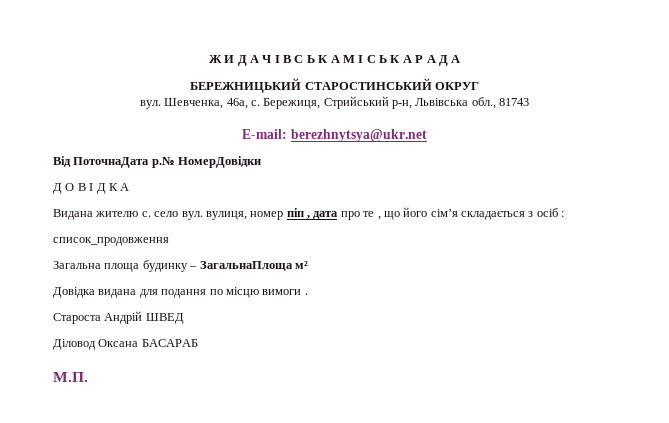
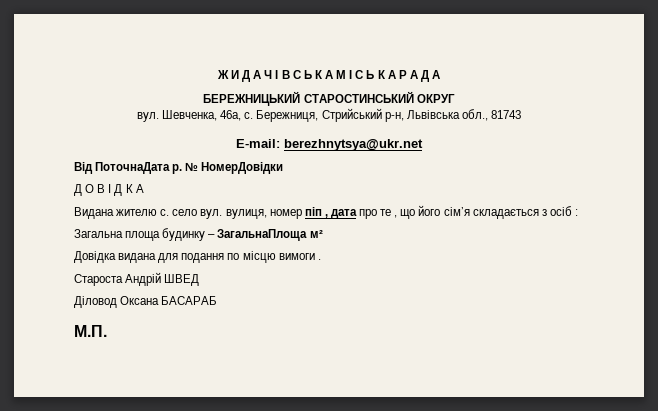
- Бережиця, Стрийський р-н, Львівська обл., 81743
+ Бережниця, Стрийський р-н, Львівська обл., 81743
- Від ПоточнаДата р.№ НомерДовідки
+ Від ПоточнаДата р. № НомерДовідки
- список_продовження

